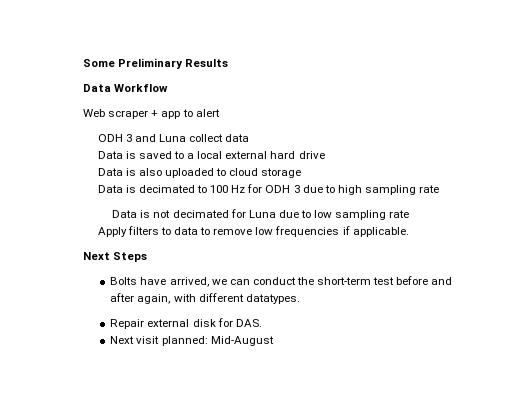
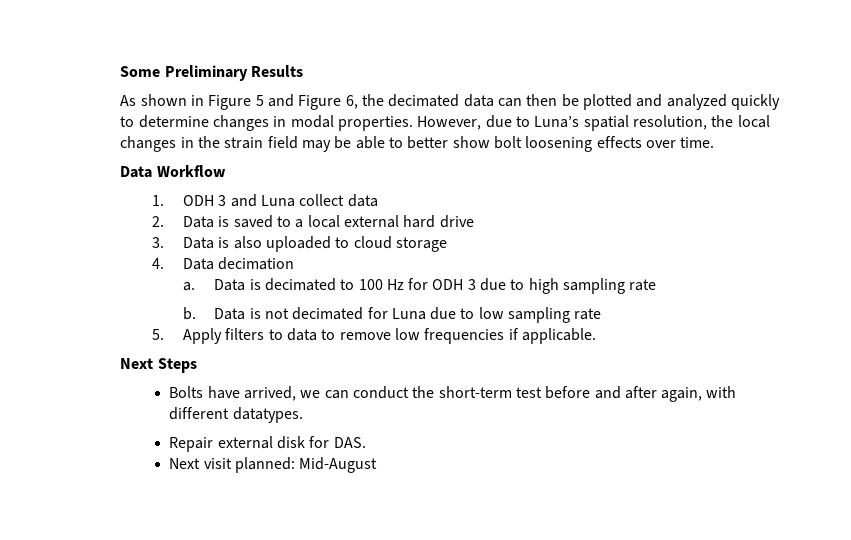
+ As shown in Figure 5 and Figure 6, the decimated data can then be plotted and analyzed quickly to determine changes in modal properties. However, due to Luna’s spatial resolution, the local changes in the strain field may be able to better show bolt loosening effects over time.
  Data Workflow
- Web scraper + app to alert
- ODH 3 and Luna collect data
+ 1. ODH 3 and Luna collect data
- Data is saved to a local external hard drive
+ 2. Data is saved to a local external hard drive
- Data is also uploaded to cloud storage
+ 3. Data is also uploaded to cloud storage
+ 4. Data decimation
+ a.
+ b.
- Apply filters to data to remove low frequencies if applicable.
+ 5. Apply filters to data to remove low frequencies if applicable.

